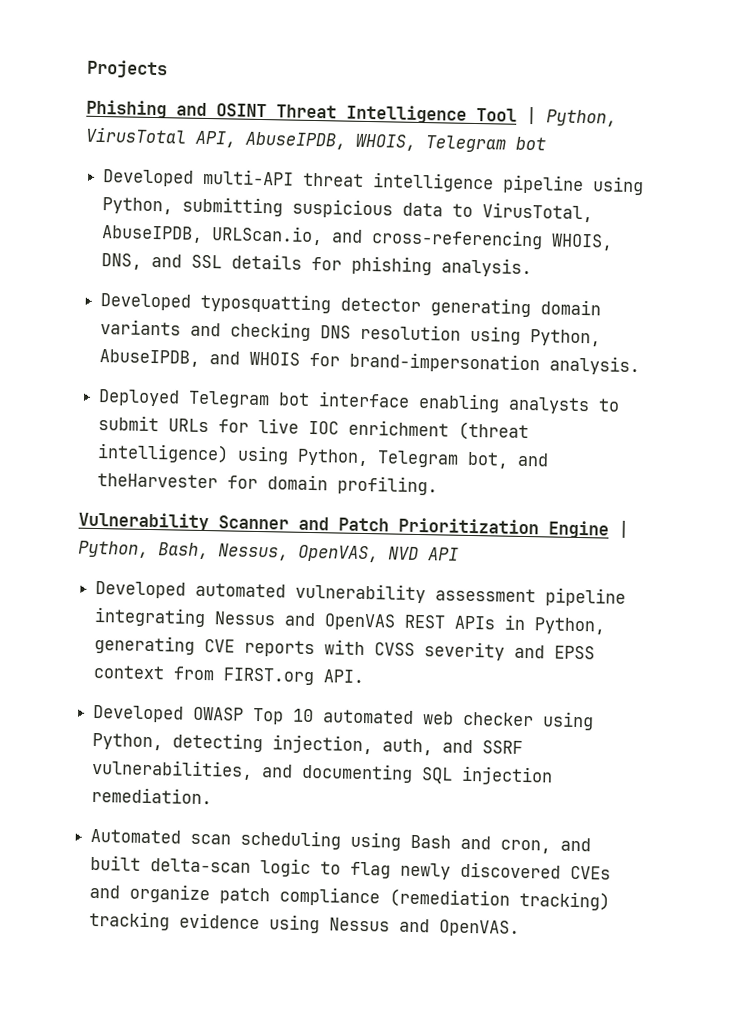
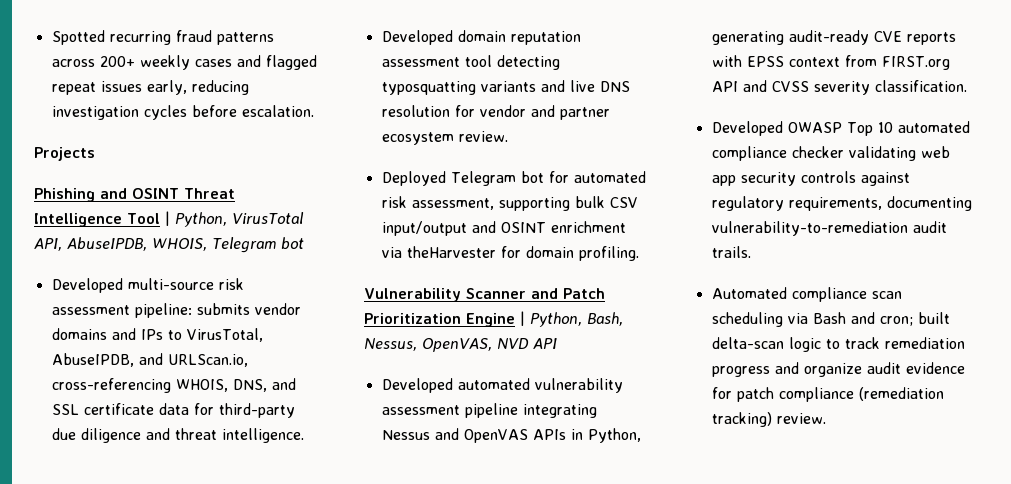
+ Spotted recurring fraud patterns across 200+ weekly cases and flagged repeat issues early, reducing investigation cycles before escalation.
- Developed multi-API threat intelligence pipeline using Python, submitting suspicious data to VirusTotal, AbuseIPDB, URLScan.io, and cross-referencing WHOIS, DNS, and SSL details for phishing analysis.
- Developed typosquatting detector generating domain variants and checking DNS resolution using Python, AbuseIPDB, and WHOIS for brand-impersonation analysis.
- Deployed Telegram bot interface enabling analysts to submit URLs for live IOC enrichment (threat intelligence) using Python, Telegram bot, and theHarvester for domain profiling.
+ Developed multi-source risk assessment pipeline: submits vendor domains and IPs to VirusTotal, AbuseIPDB, and URLScan.io, cross-referencing WHOIS, DNS, and SSL certificate data for third-party due diligence and threat intelligence.
+ Developed domain reputation assessment tool detecting typosquatting variants and live DNS resolution for vendor and partner ecosystem review.
+ Deployed Telegram bot for automated risk assessment, supporting bulk CSV input/output and OSINT enrichment via theHarvester for domain profiling.
- Developed automated vulnerability assessment pipeline integrating Nessus and OpenVAS REST APIs in Python, generating CVE reports with CVSS severity and EPSS context from FIRST.org API.
+ Developed automated vulnerability assessment pipeline integrating Nessus and OpenVAS APIs in Python, generating audit-ready CVE reports with EPSS context from FIRST.org API and CVSS severity classification.
- Developed OWASP Top 10 automated web checker using Python, detecting injection, auth, and SSRF vulnerabilities, and documenting SQL injection remediation.
+ Developed OWASP Top 10 automated compliance checker validating web app security controls against regulatory requirements, documenting vulnerability-to-remediation audit trails.
- Automated scan scheduling using Bash and cron, and built delta-scan logic to flag newly discovered CVEs and organize patch compliance (remediation tracking) tracking evidence using Nessus and OpenVAS.
+ Automated compliance scan scheduling via Bash and cron; built delta-scan logic to track remediation progress and organize audit evidence for patch compliance (remediation tracking) review.

